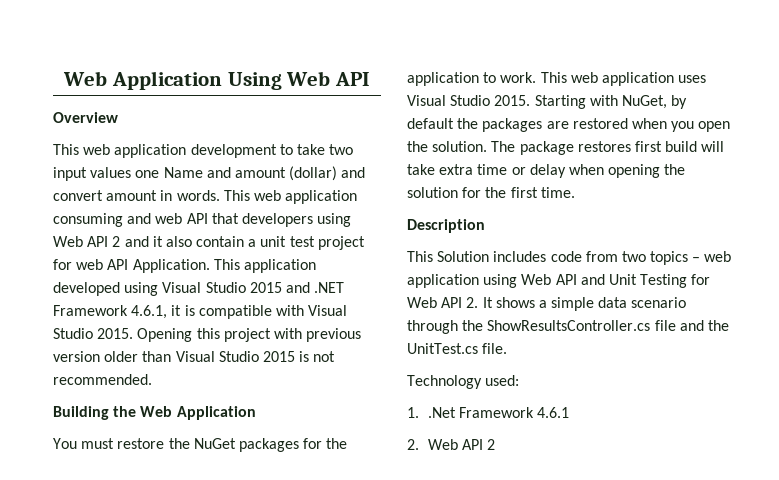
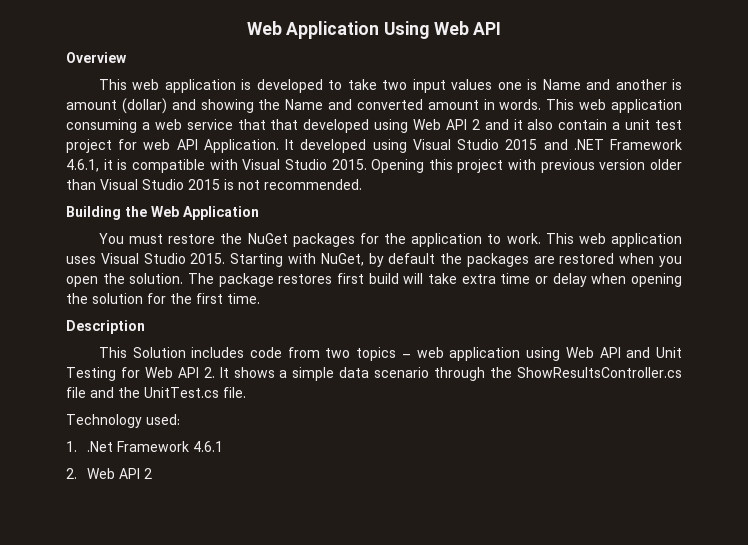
- This web application development to take two input values one Name and amount (dollar) and convert amount in words.
+ This web application is developed to take two input values one is Name and another is amount (dollar) and showing the Name and converted amount in words.
- This web application consuming and web API that developers using Web API 2 and it also contain a unit test project for web API Application.
+ This web application consuming a web service that that developed using Web API 2 and it also contain a unit test project for web API Application.
- This application developed using Visual Studio 2015 and .NET Framework 4.6.1, it is compatible with Visual Studio 2015.
+ It developed using Visual Studio 2015 and .NET Framework 4.6.1, it is compatible with Visual Studio 2015.

